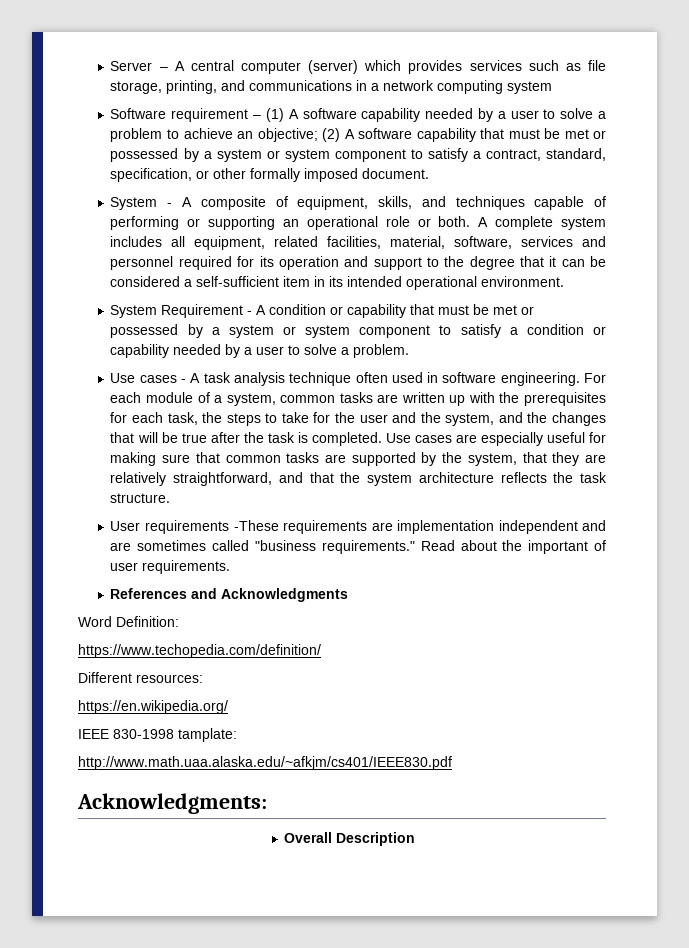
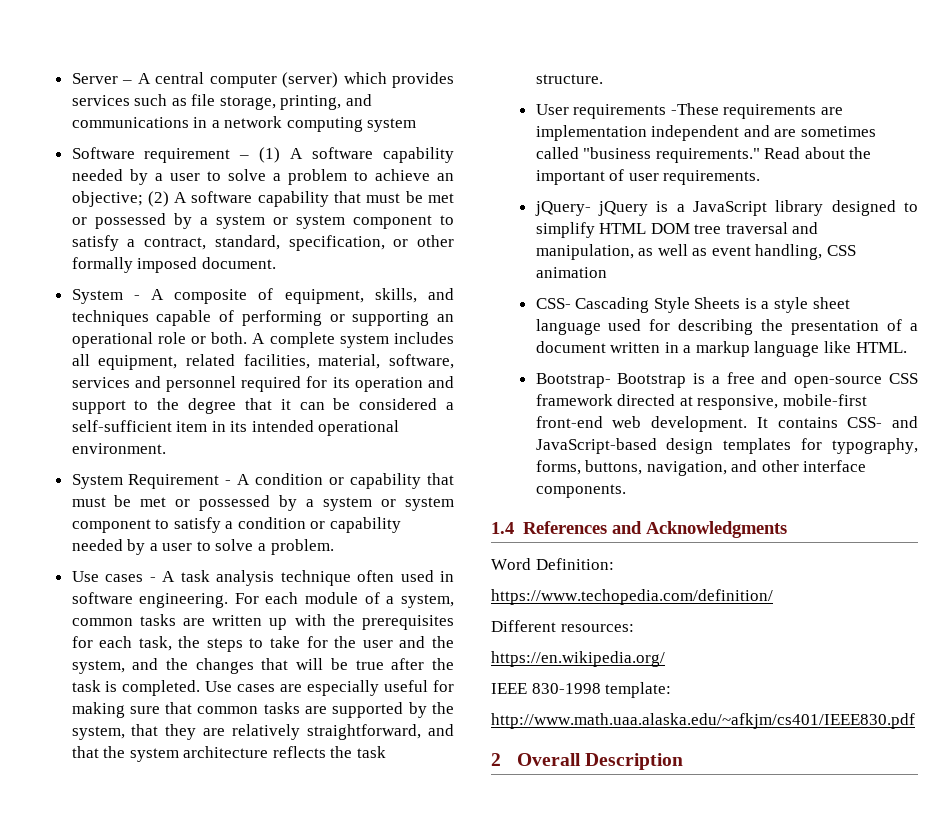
- References and Acknowledgments
+ jQuery- jQuery is a JavaScript library designed to simplify HTML DOM tree traversal and manipulation, as well as event handling, CSS animation
+ CSS- Cascading Style Sheets is a style sheet language used for describing the presentation of a document written in a markup language like HTML.
+ Bootstrap- Bootstrap is a free and open-source CSS framework directed at responsive, mobile-first front-end web development. It contains CSS- and JavaScript-based design templates for typography, forms, buttons, navigation, and other interface components.
+ 1.4 References and Acknowledgments
- IEEE 830-1998 tamplate:
+ IEEE 830-1998 template:
- Acknowledgments:
- Overall Description
+ 2 Overall Description

